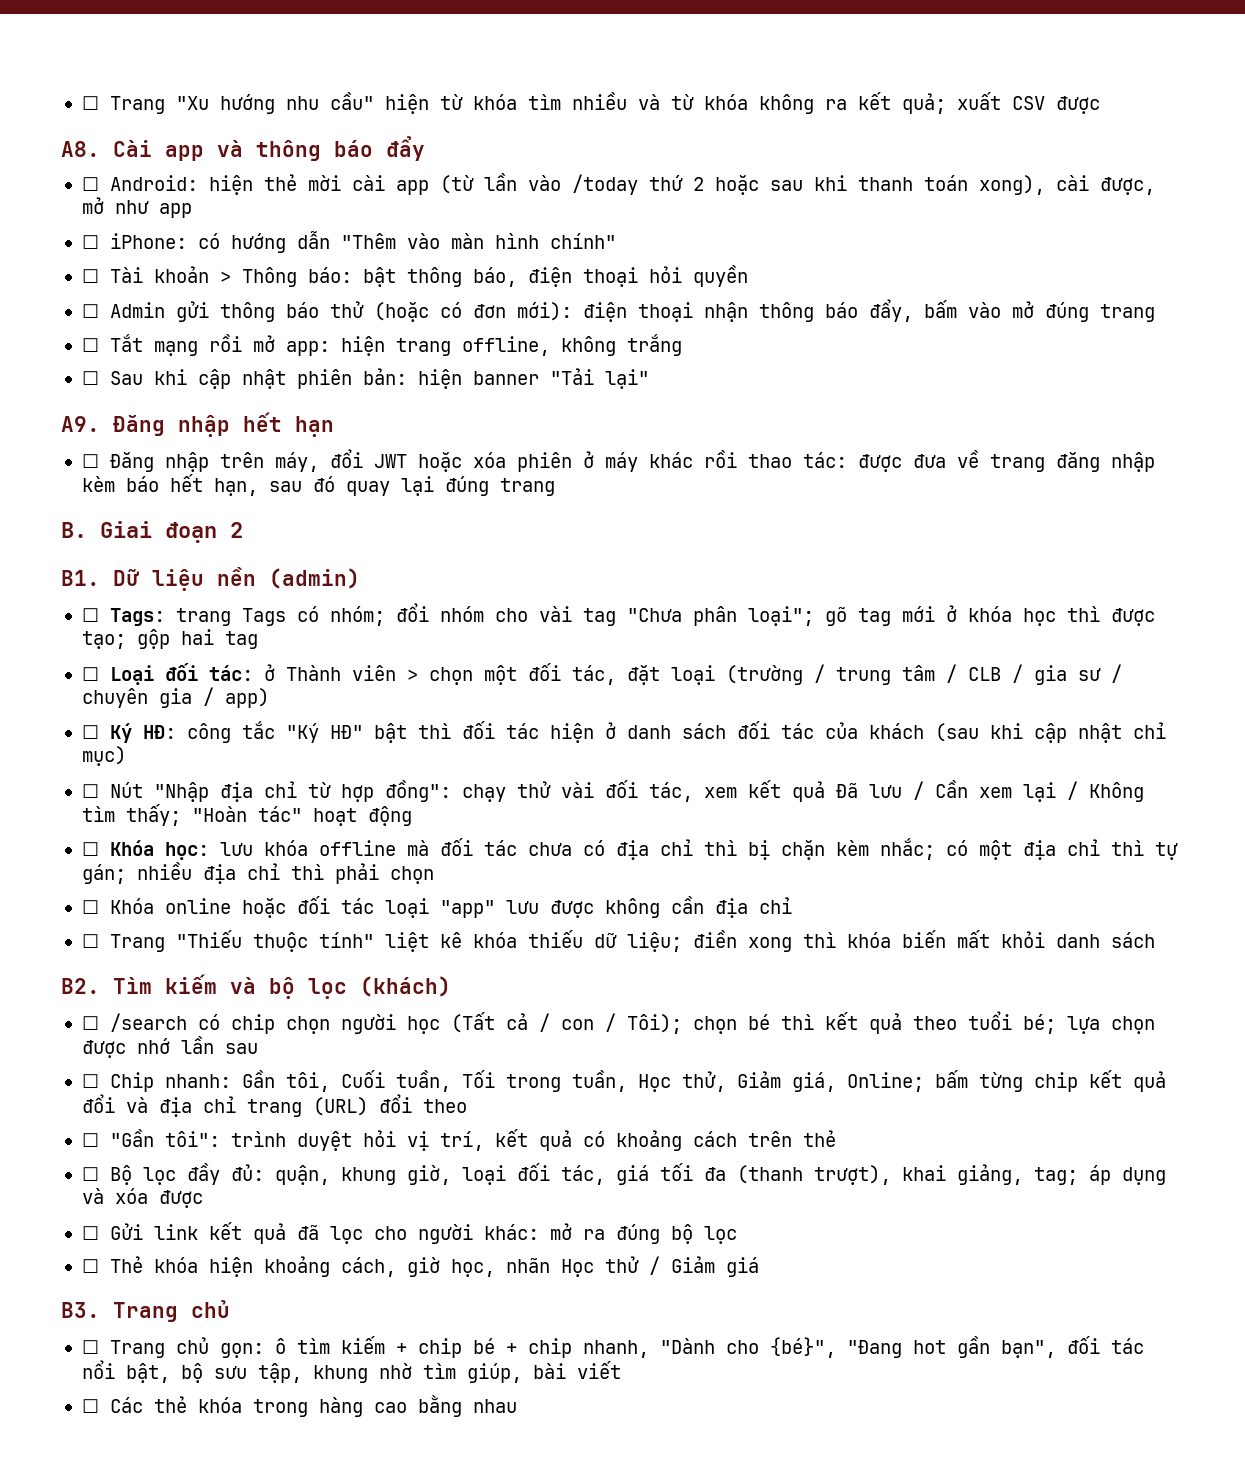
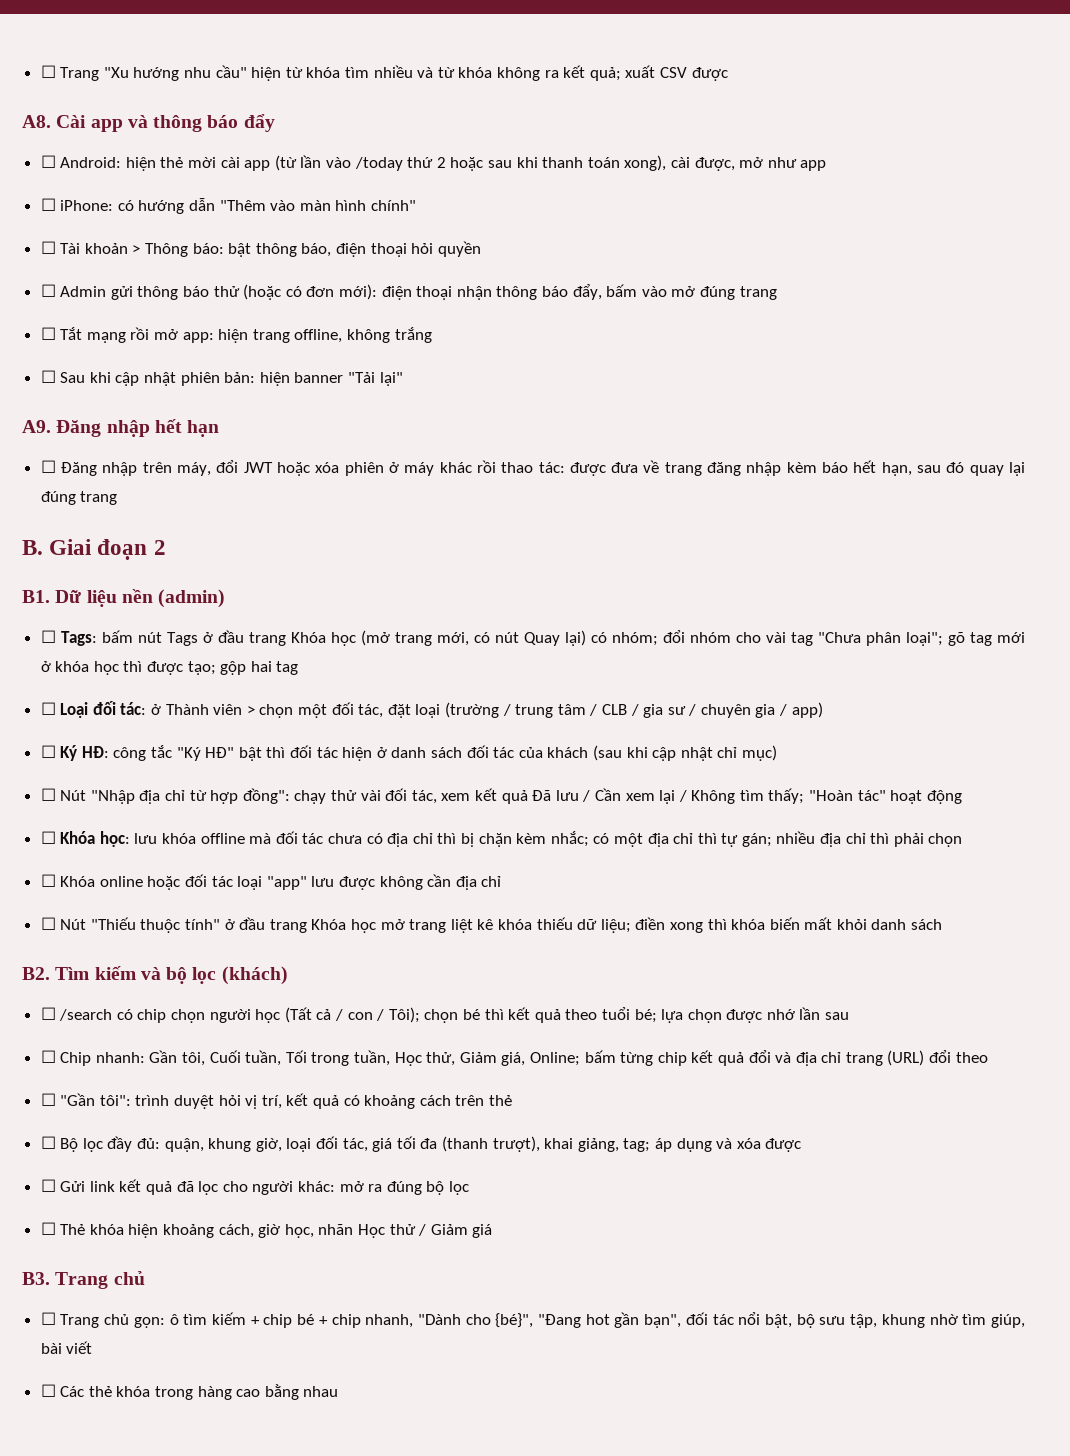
- ☐ Tags: trang Tags có nhóm; đổi nhóm cho vài tag "Chưa phân loại"; gõ tag mới ở khóa học thì được tạo; gộp hai tag
+ ☐ Tags: bấm nút Tags ở đầu trang Khóa học (mở trang mới, có nút Quay lại) có nhóm; đổi nhóm cho vài tag "Chưa phân loại"; gõ tag mới ở khóa học thì được tạo; gộp hai tag
- ☐ Trang "Thiếu thuộc tính" liệt kê khóa thiếu dữ liệu; điền xong thì khóa biến mất khỏi danh sách
+ ☐ Nút "Thiếu thuộc tính" ở đầu trang Khóa học mở trang liệt kê khóa thiếu dữ liệu; điền xong thì khóa biến mất khỏi danh sách

